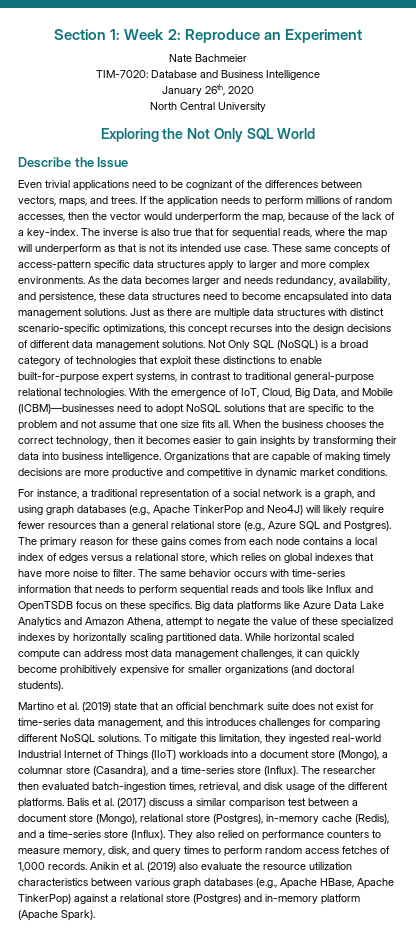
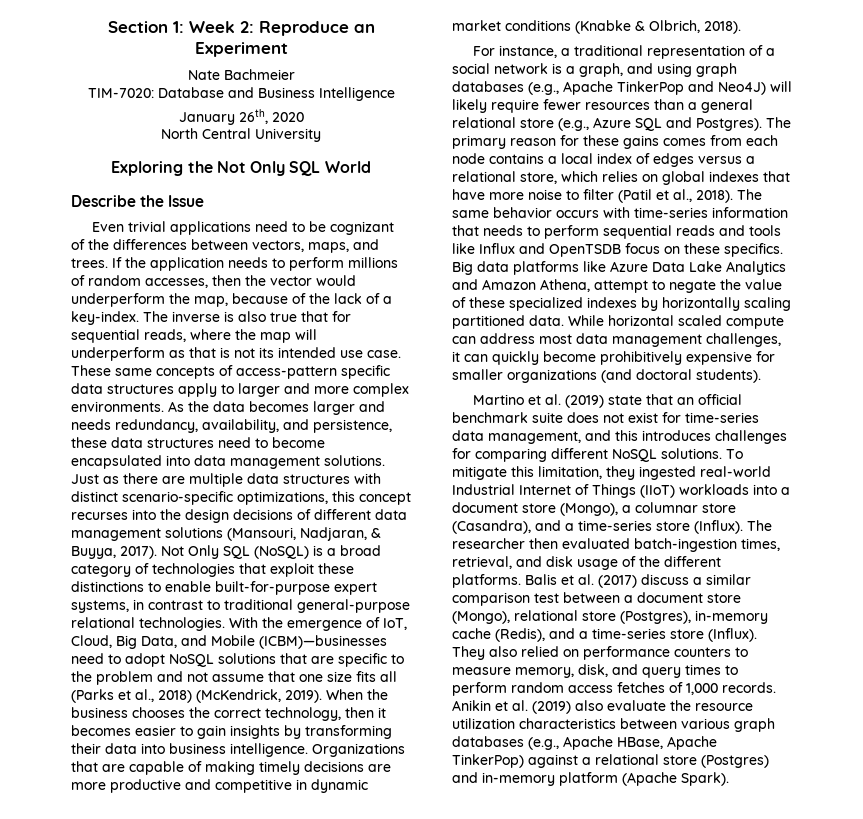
- Just as there are multiple data structures with distinct scenario-specific optimizations, this concept recurses into the design decisions of different data management solutions.
+ Just as there are multiple data structures with distinct scenario-specific optimizations, this concept recurses into the design decisions of different data management solutions (Mansouri, Nadjaran, & Buyya, 2017).
- With the emergence of IoT, Cloud, Big Data, and Mobile (ICBM)—businesses need to adopt NoSQL solutions that are specific to the problem and not assume that one size fits all.
+ With the emergence of IoT, Cloud, Big Data, and Mobile (ICBM)—businesses need to adopt NoSQL solutions that are specific to the problem and not assume that one size fits all (Parks et al., 2018) (McKendrick, 2019).
- Organizations that are capable of making timely decisions are more productive and competitive in dynamic market conditions.
+ Organizations that are capable of making timely decisions are more productive and competitive in dynamic market conditions (Knabke & Olbrich, 2018).
- The primary reason for these gains comes from each node contains a local index of edges versus a relational store, which relies on global indexes that have more noise to filter.
+ The primary reason for these gains comes from each node contains a local index of edges versus a relational store, which relies on global indexes that have more noise to filter (Patil et al., 2018).

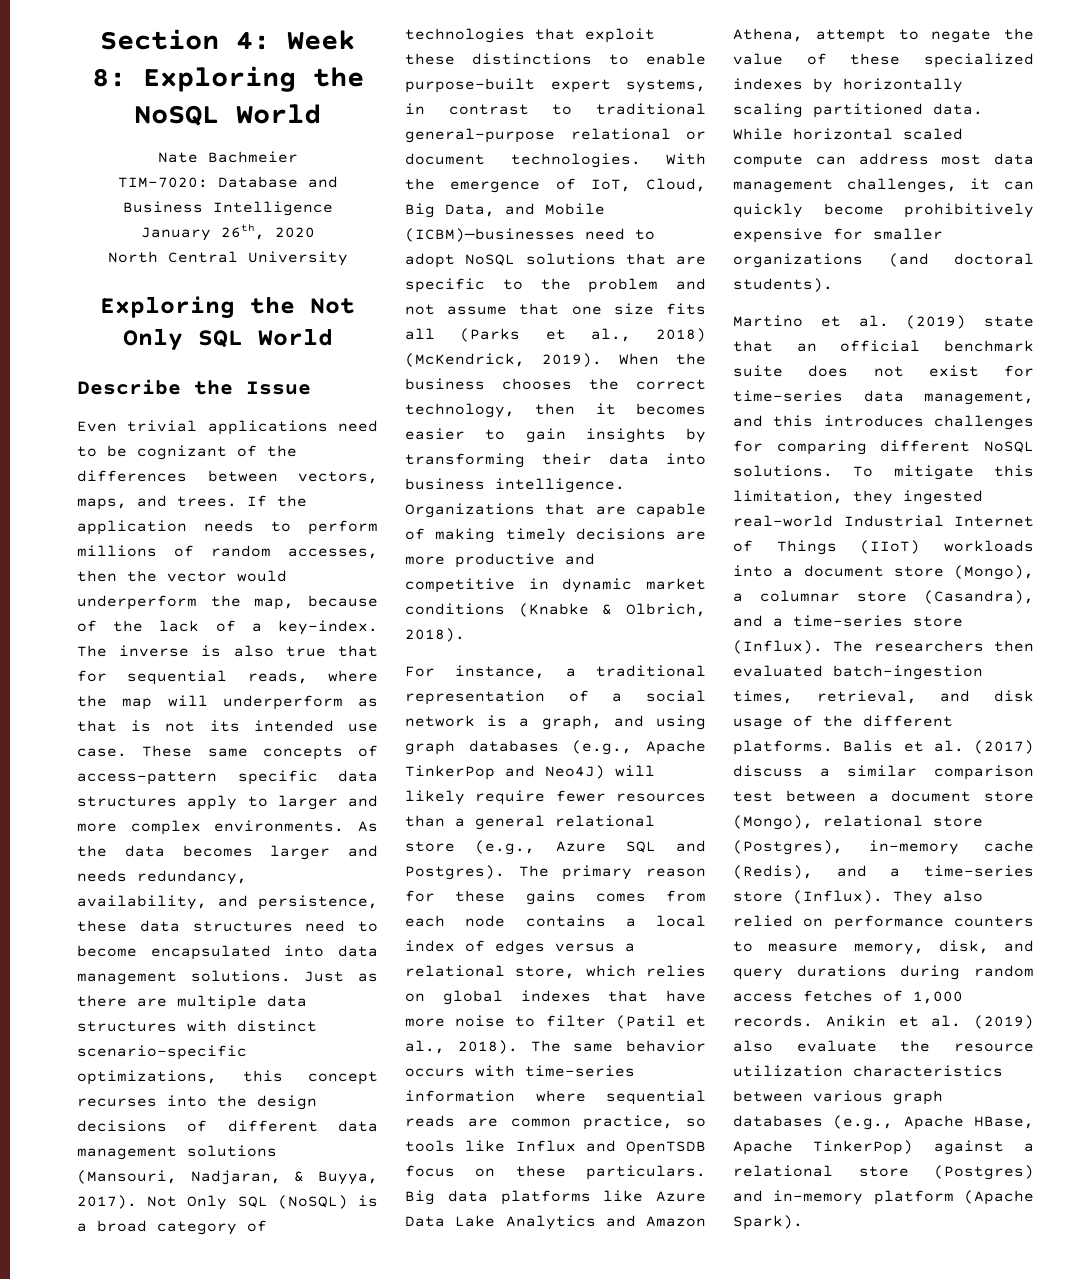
- Section 1: Week 2: Reproduce an Experiment
+ Section 4: Week 8: Exploring the NoSQL World
- Not Only SQL (NoSQL) is a broad category of technologies that exploit these distinctions to enable built-for-purpose expert systems, in contrast to traditional general-purpose relational technologies.
+ Not Only SQL (NoSQL) is a broad category of technologies that exploit these distinctions to enable purpose-built expert systems, in contrast to traditional general-purpose relational or document technologies.
- The same behavior occurs with time-series information that needs to perform sequential reads and tools like Influx and OpenTSDB focus on these specifics.
+ The same behavior occurs with time-series information where sequential reads are common practice, so tools like Influx and OpenTSDB focus on these particulars.
- The researcher then evaluated batch-ingestion times, retrieval, and disk usage of the different platforms.
+ The researchers then evaluated batch-ingestion times, retrieval, and disk usage of the different platforms.
- They also relied on performance counters to measure memory, disk, and query times to perform random access fetches of 1,000 records.
+ They also relied on performance counters to measure memory, disk, and query durations during random access fetches of 1,000 records.

